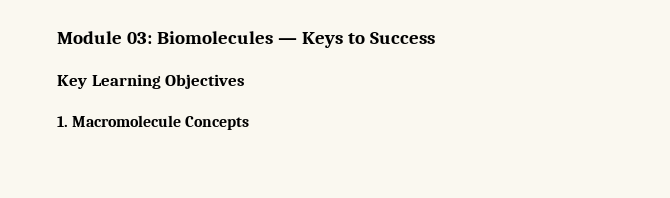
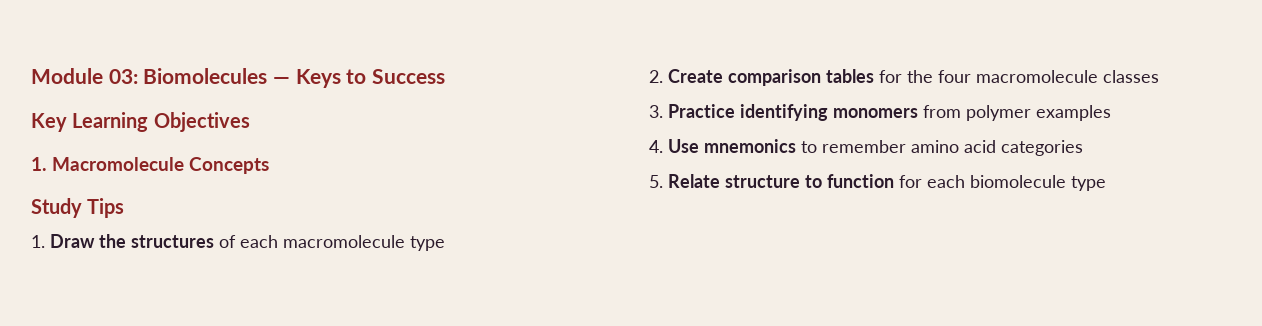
+ Study Tips
+ 1. Draw the structures of each macromolecule type
+ 2. Create comparison tables for the four macromolecule classes
+ 3. Practice identifying monomers from polymer examples
+ 4. Use mnemonics to remember amino acid categories
+ 5. Relate structure to function for each biomolecule type

